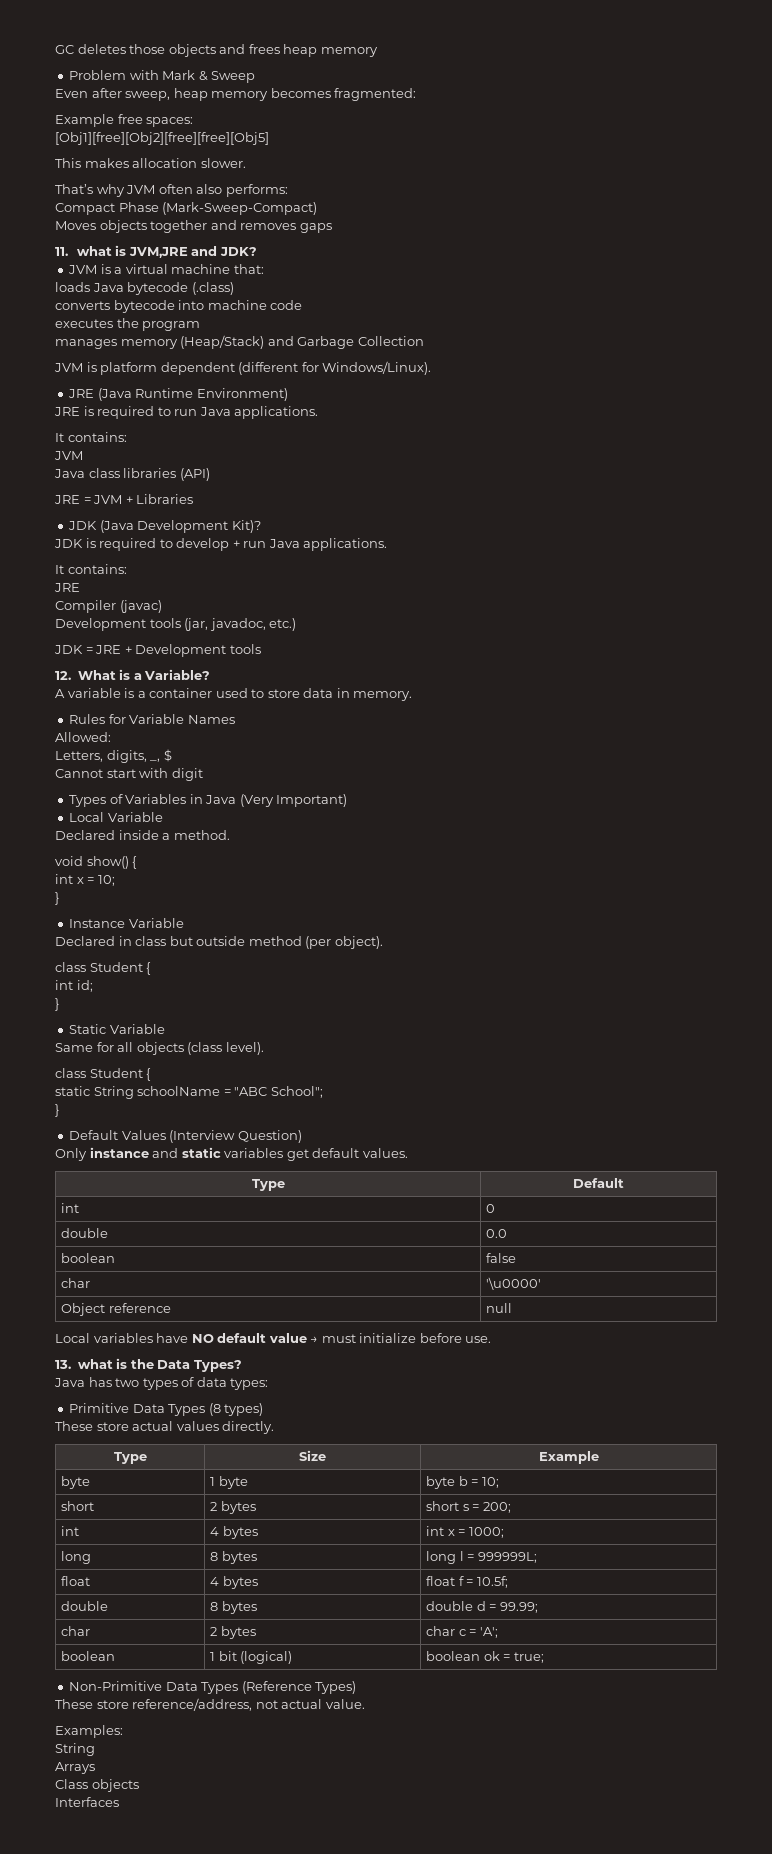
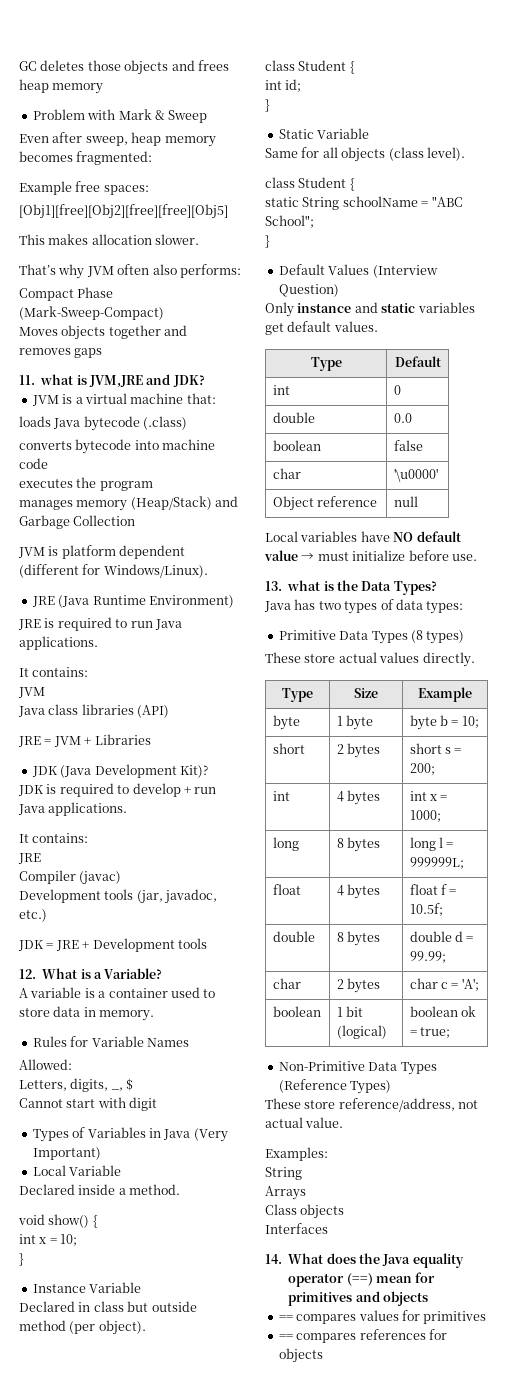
+ 14. What does the Java equality operator (==) mean for primitives and objects
+ == compares values for primitives
+ == compares references for objects

